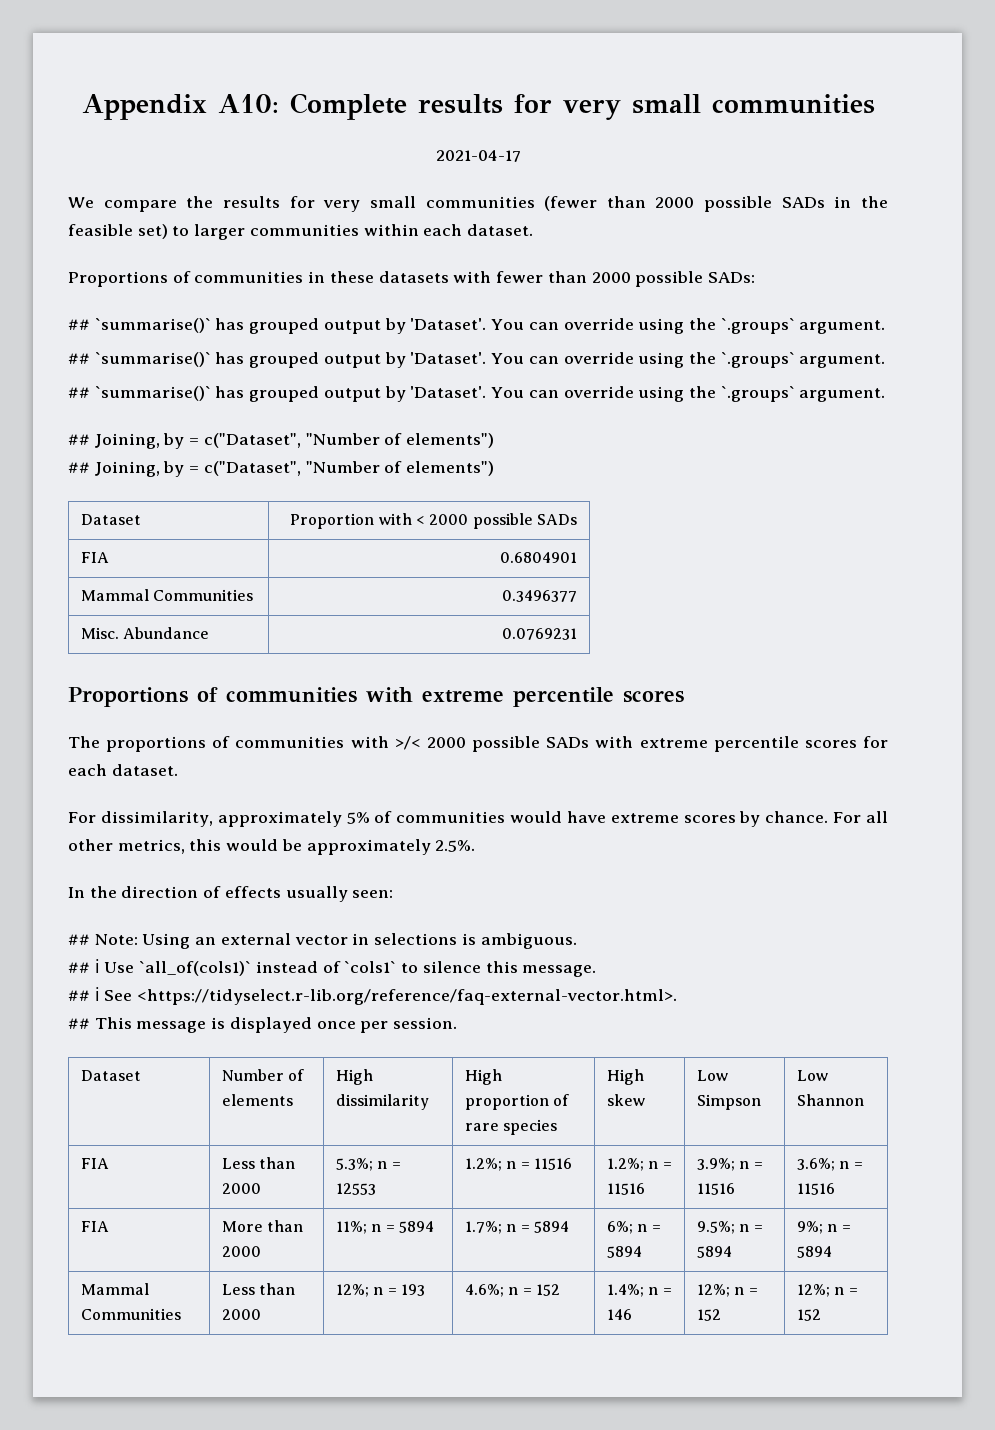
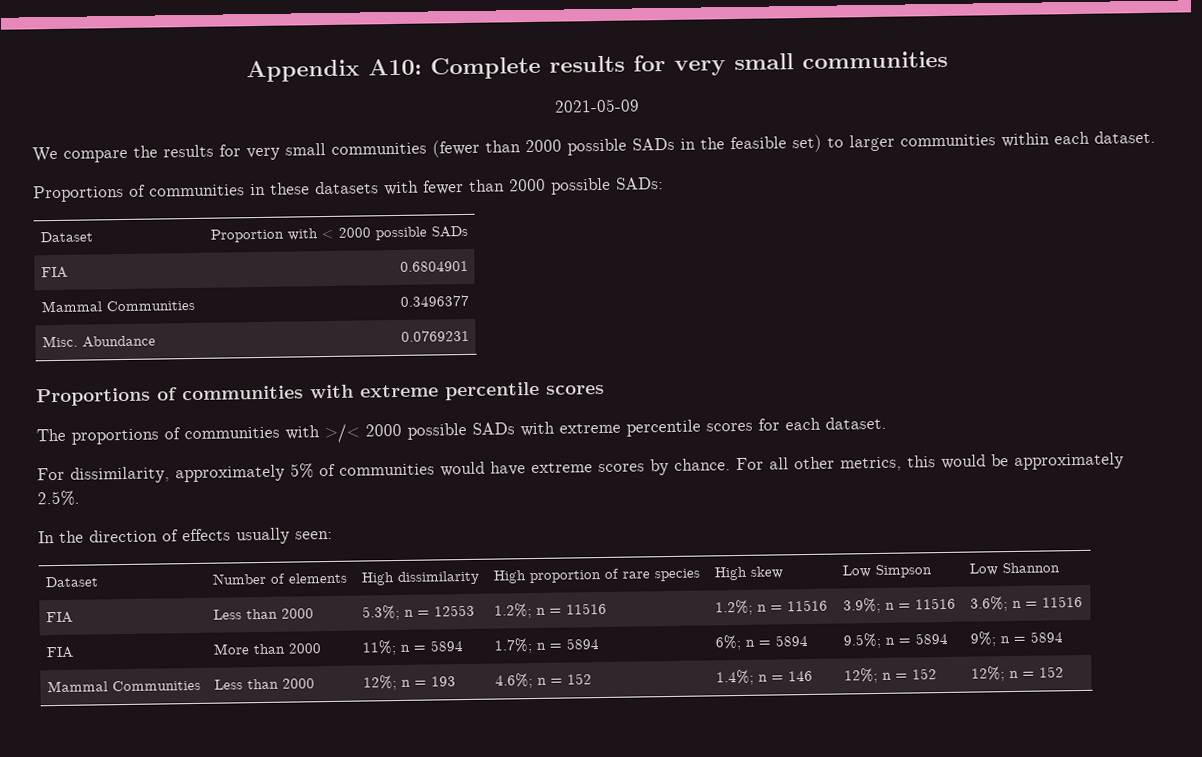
- 2021-04-17
+ 2021-05-09
  Proportions of communities in these datasets with fewer than 2000 possible SADs:
- ## `summarise()` has grouped output by 'Dataset'. You can override using the `.groups` argument.
- ## `summarise()` has grouped output by 'Dataset'. You can override using the `.groups` argument.
- ## `summarise()` has grouped output by 'Dataset'. You can override using the `.groups` argument.
- ## Joining, by = c("Dataset", "Number of elements")
- ## Joining, by = c("Dataset", "Number of elements")
- ## Note: Using an external vector in selections is ambiguous.
- ## ℹ Use `all_of(cols1)` instead of `cols1` to silence this message.
- ## ℹ See <https://tidyselect.r-lib.org/reference/faq-external-vector.html>.
- ## This message is displayed once per session.

